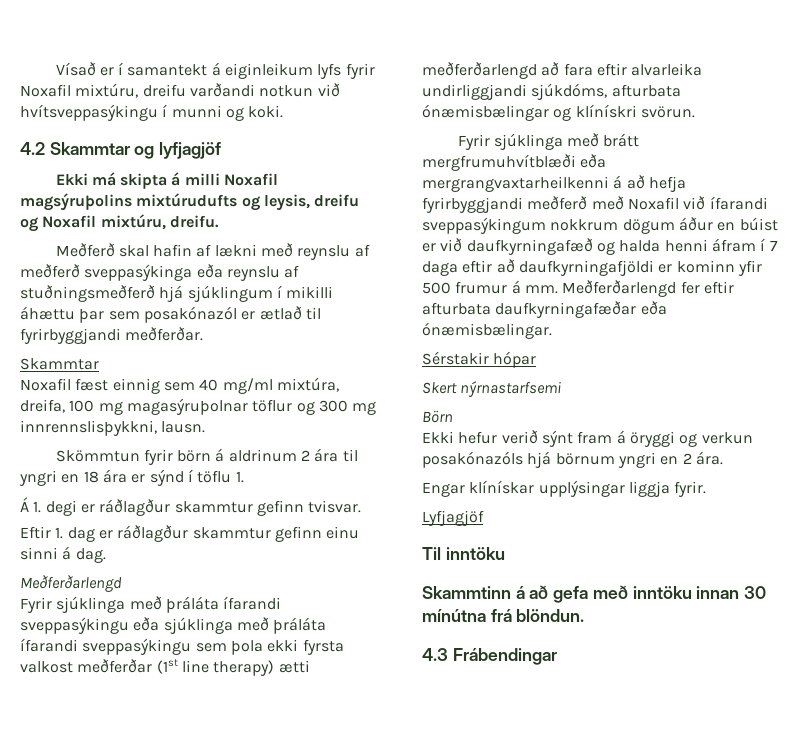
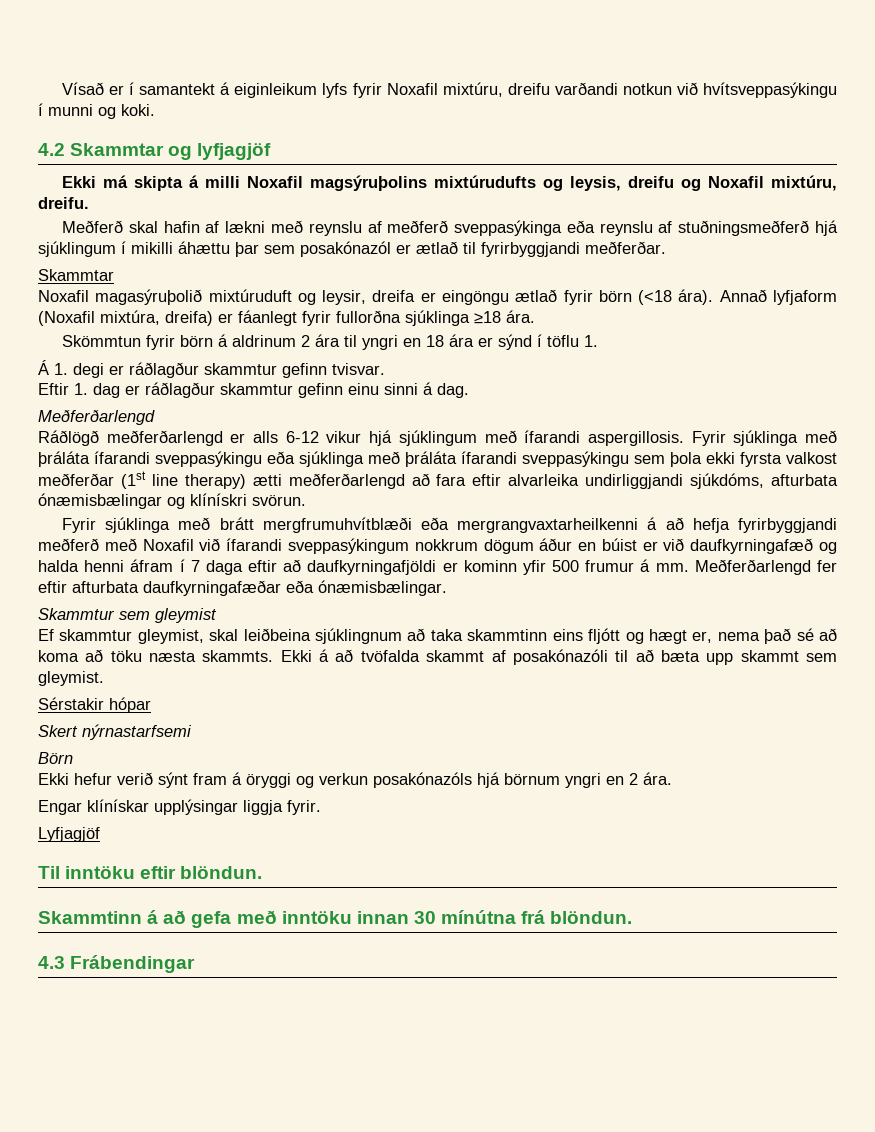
- Noxafil fæst einnig sem 40 mg/ml mixtúra, dreifa, 100 mg magasýruþolnar töflur og 300 mg innrennslisþykkni, lausn.
+ Noxafil magasýruþolið mixtúruduft og leysir, dreifa er eingöngu ætlað fyrir börn (<18 ára). Annað lyfjaform (Noxafil mixtúra, dreifa) er fáanlegt fyrir fullorðna sjúklinga ≥18 ára.
+ Ráðlögð meðferðarlengd er alls 6-12 vikur hjá sjúklingum með ífarandi aspergillosis.
+ Skammtur sem gleymist
+ Ef skammtur gleymist, skal leiðbeina sjúklingnum að taka skammtinn eins fljótt og hægt er, nema það sé að koma að töku næsta skammts. Ekki á að tvöfalda skammt af posakónazóli til að bæta upp skammt sem gleymist.
- Til inntöku
+ Til inntöku eftir blöndun.

